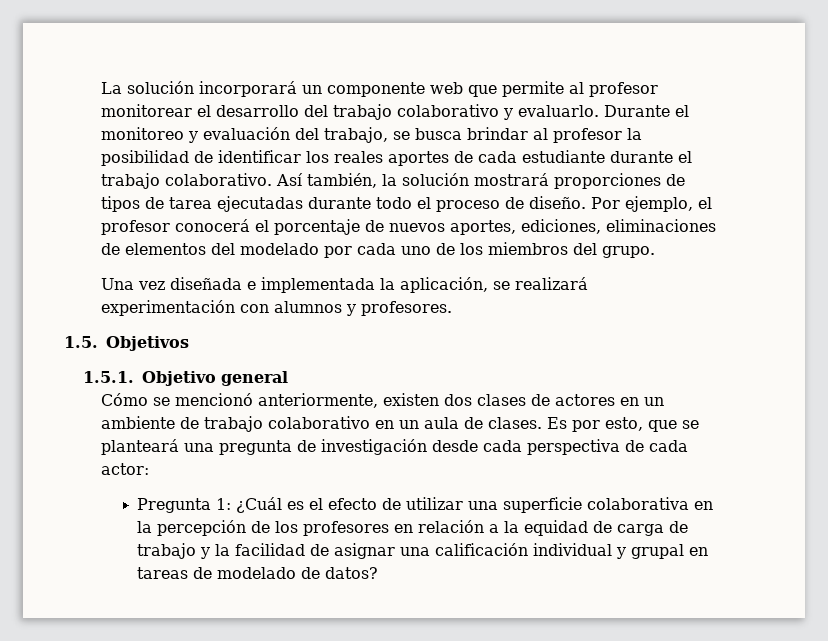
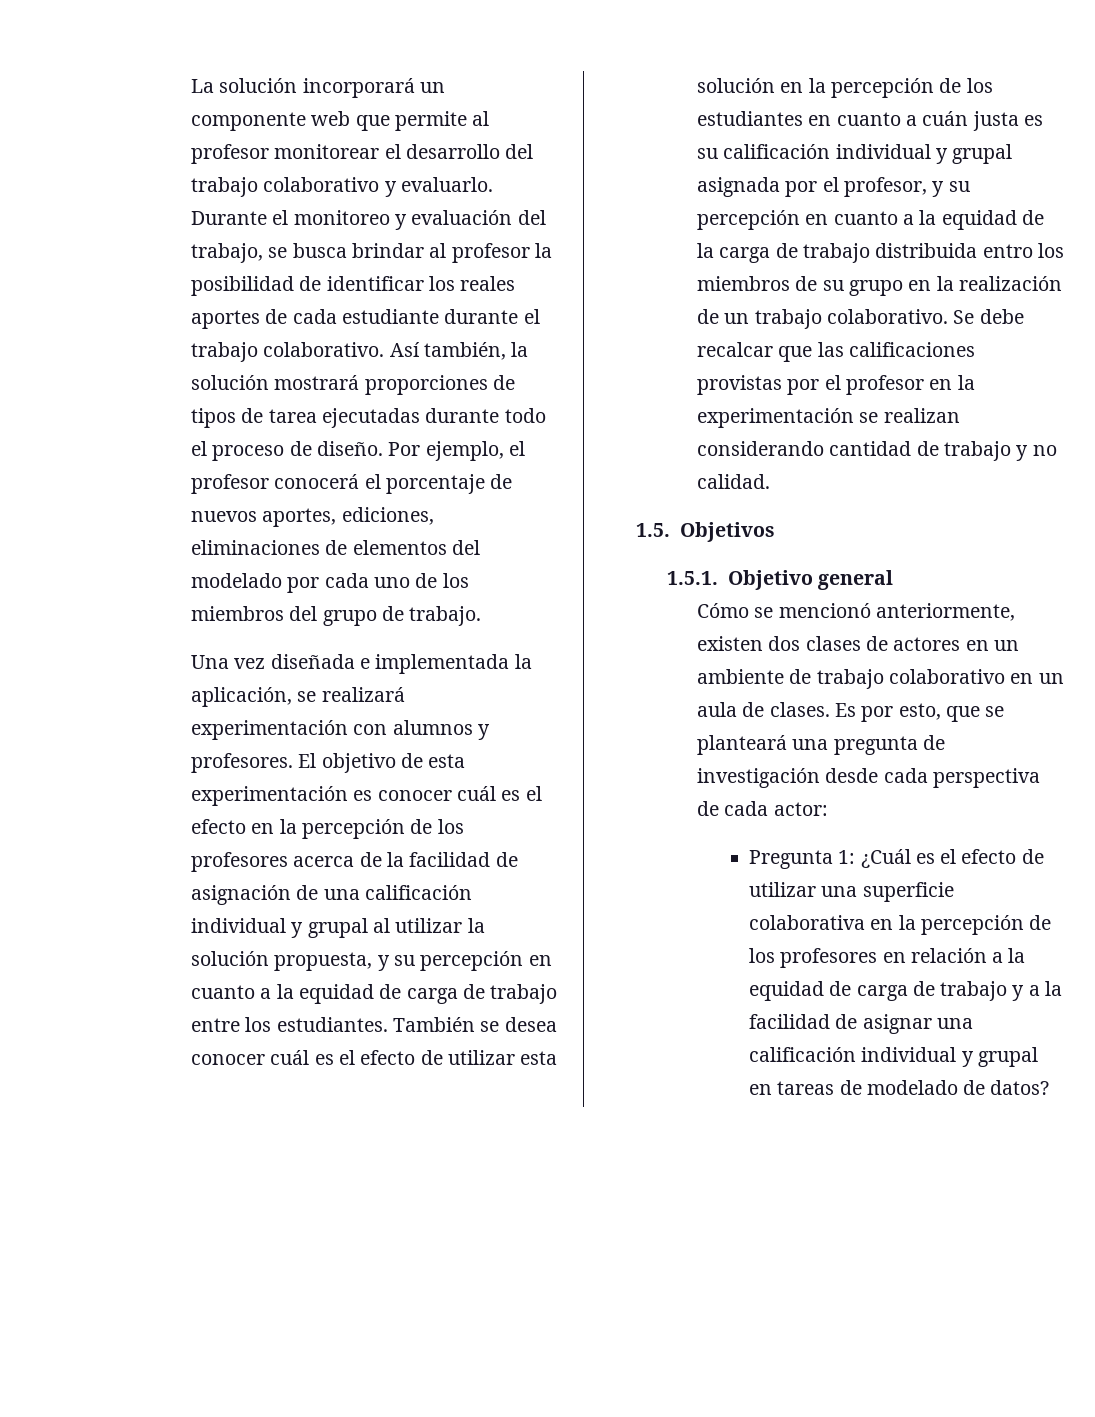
- Por ejemplo, el profesor conocerá el porcentaje de nuevos aportes, ediciones, eliminaciones de elementos del modelado por cada uno de los miembros del grupo.
+ Por ejemplo, el profesor conocerá el porcentaje de nuevos aportes, ediciones, eliminaciones de elementos del modelado por cada uno de los miembros del grupo de trabajo.
+ El objetivo de esta experimentación es conocer cuál es el efecto en la percepción de los profesores acerca de la facilidad de asignación de una calificación individual y grupal al utilizar la solución propuesta, y su percepción en cuanto a la equidad de carga de trabajo entre los estudiantes. También se desea conocer cuál es el efecto de utilizar esta solución en la percepción de los estudiantes en cuanto a cuán justa es su calificación individual y grupal asignada por el profesor, y su percepción en cuanto a la equidad de la carga de trabajo distribuida entro los miembros de su grupo en la realización de un trabajo colaborativo. Se debe recalcar que las calificaciones provistas por el profesor en la experimentación se realizan considerando cantidad de trabajo y no calidad.
- Pregunta 1: ¿Cuál es el efecto de utilizar una superficie colaborativa en la percepción de los profesores en relación a la equidad de carga de trabajo y la facilidad de asignar una calificación individual y grupal en tareas de modelado de datos?
+ Pregunta 1: ¿Cuál es el efecto de utilizar una superficie colaborativa en la percepción de los profesores en relación a la equidad de carga de trabajo y a la facilidad de asignar una calificación individual y grupal en tareas de modelado de datos?

